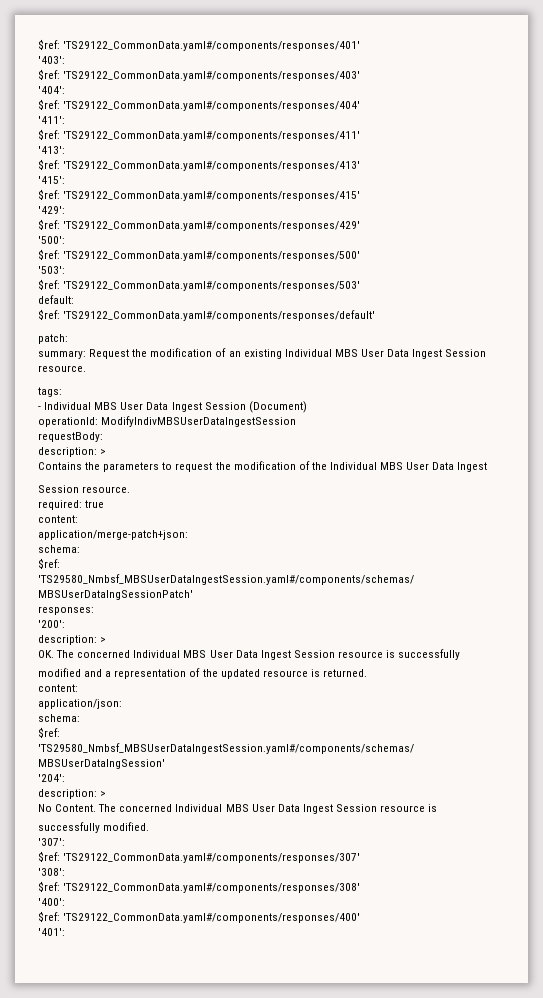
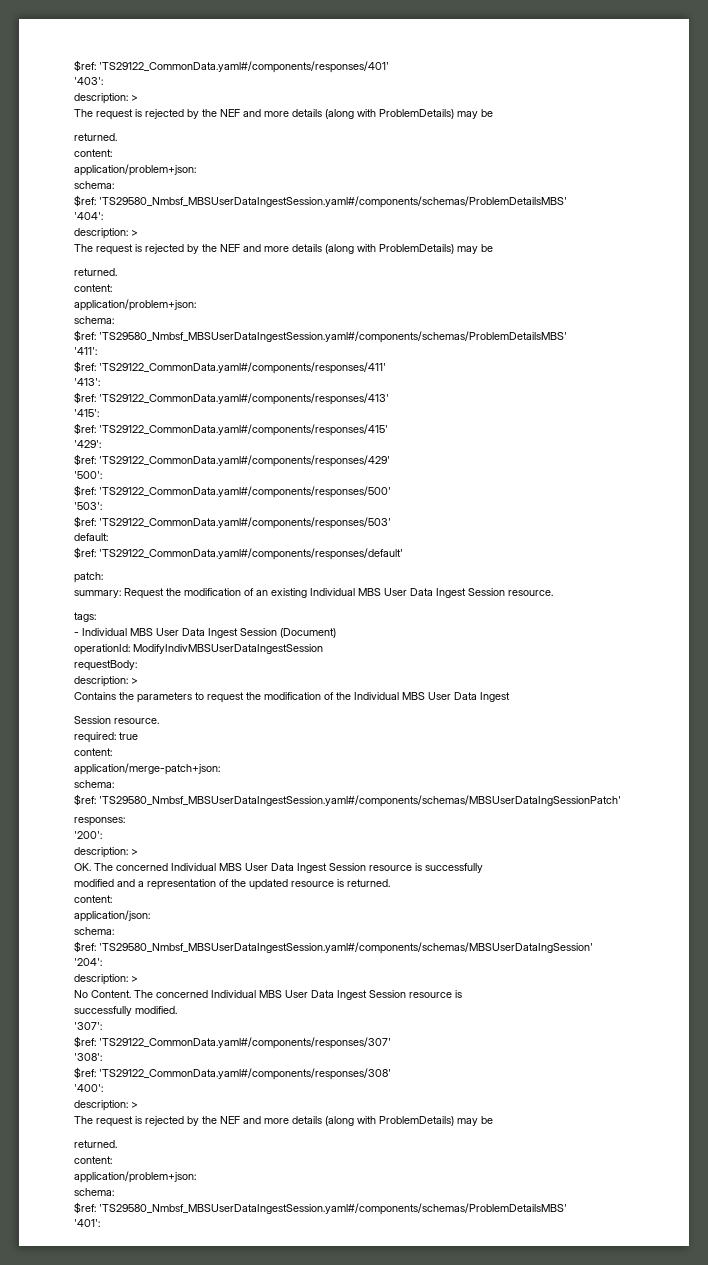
  '403':
- $ref: 'TS29122_CommonData.yaml#/components/responses/403'
+ description: >
+ The request is rejected by the NEF and more details (along with ProblemDetails) may be
+ returned.
+ content:
+ application/problem+json:
+ schema:
+ $ref: 'TS29580_Nmbsf_MBSUserDataIngestSession.yaml#/components/schemas/ProblemDetailsMBS'
  '404':
- $ref: 'TS29122_CommonData.yaml#/components/responses/404'
+ description: >
+ The request is rejected by the NEF and more details (along with ProblemDetails) may be
+ returned.
+ content:
+ application/problem+json:
+ schema:
+ $ref: 'TS29580_Nmbsf_MBSUserDataIngestSession.yaml#/components/schemas/ProblemDetailsMBS'
  '400':
- $ref: 'TS29122_CommonData.yaml#/components/responses/400'
+ description: >
+ The request is rejected by the NEF and more details (along with ProblemDetails) may be
+ returned.
+ content:
+ application/problem+json:
+ schema:
+ $ref: 'TS29580_Nmbsf_MBSUserDataIngestSession.yaml#/components/schemas/ProblemDetailsMBS'

